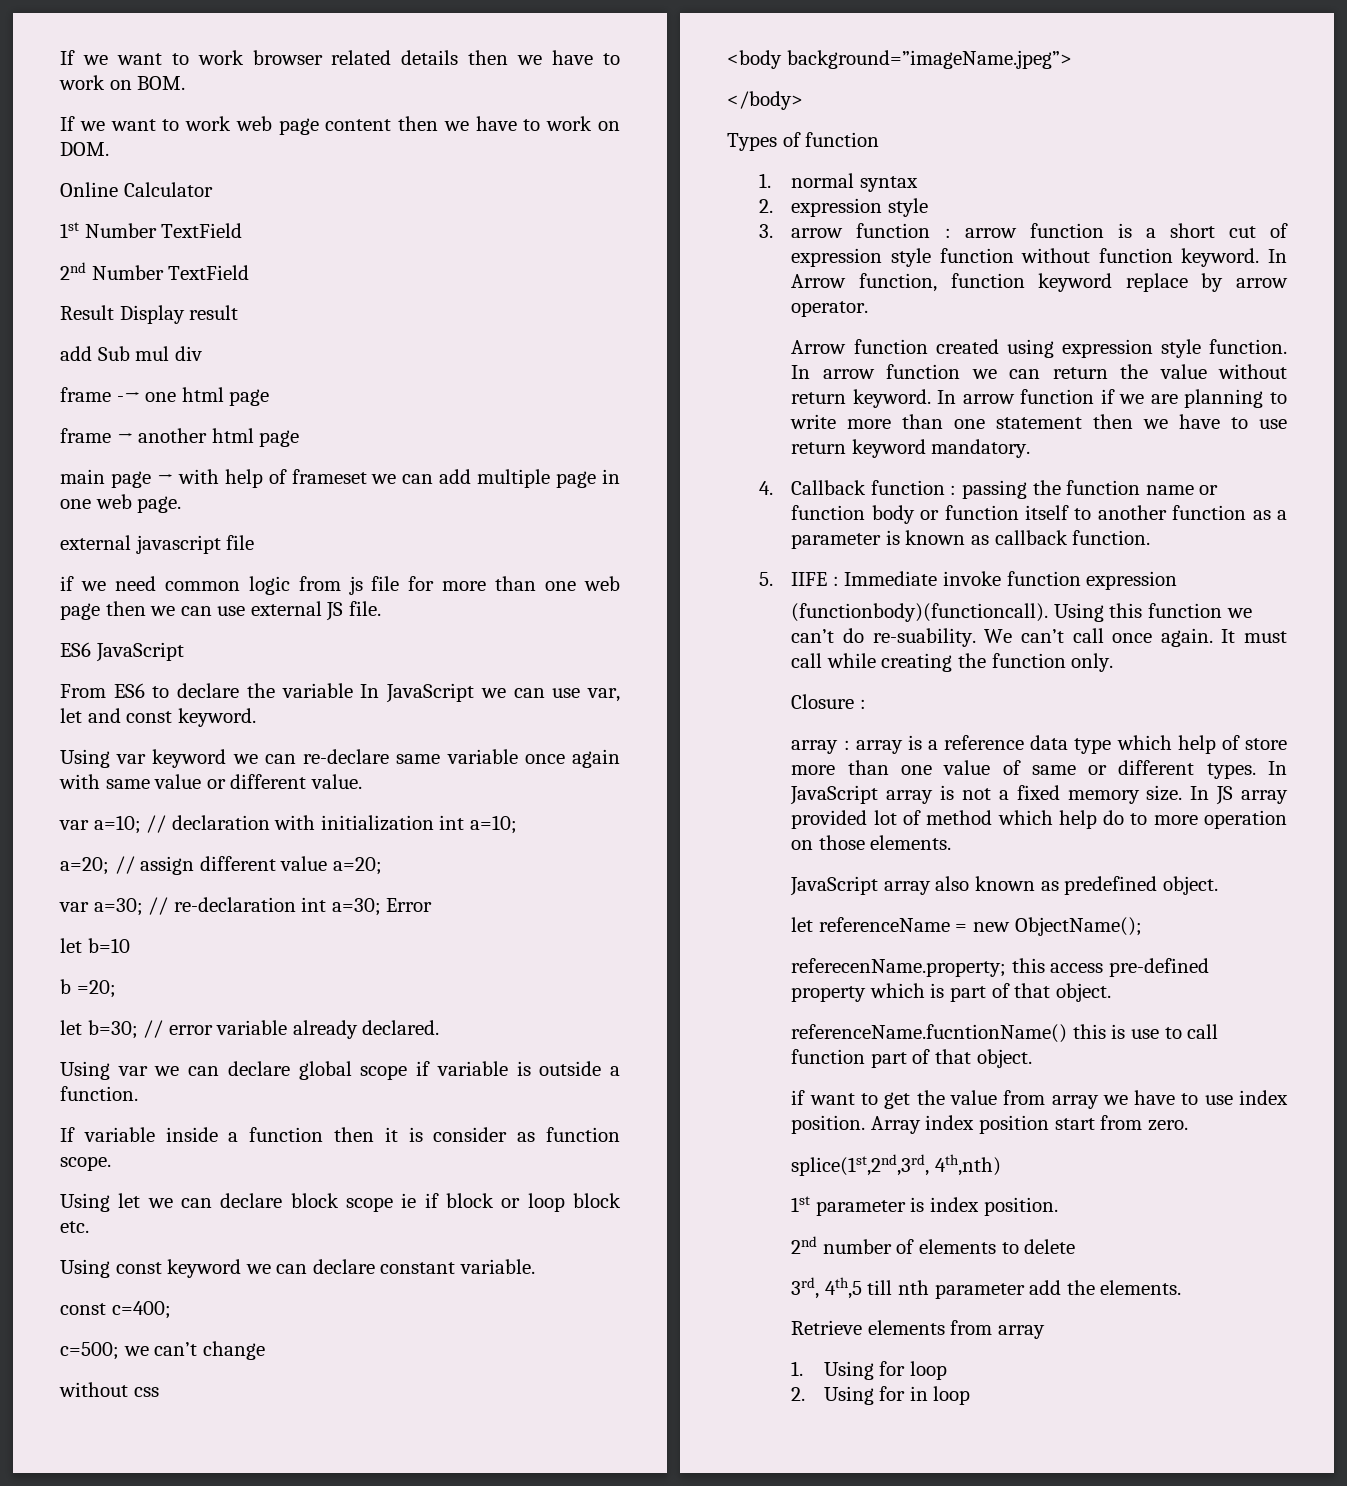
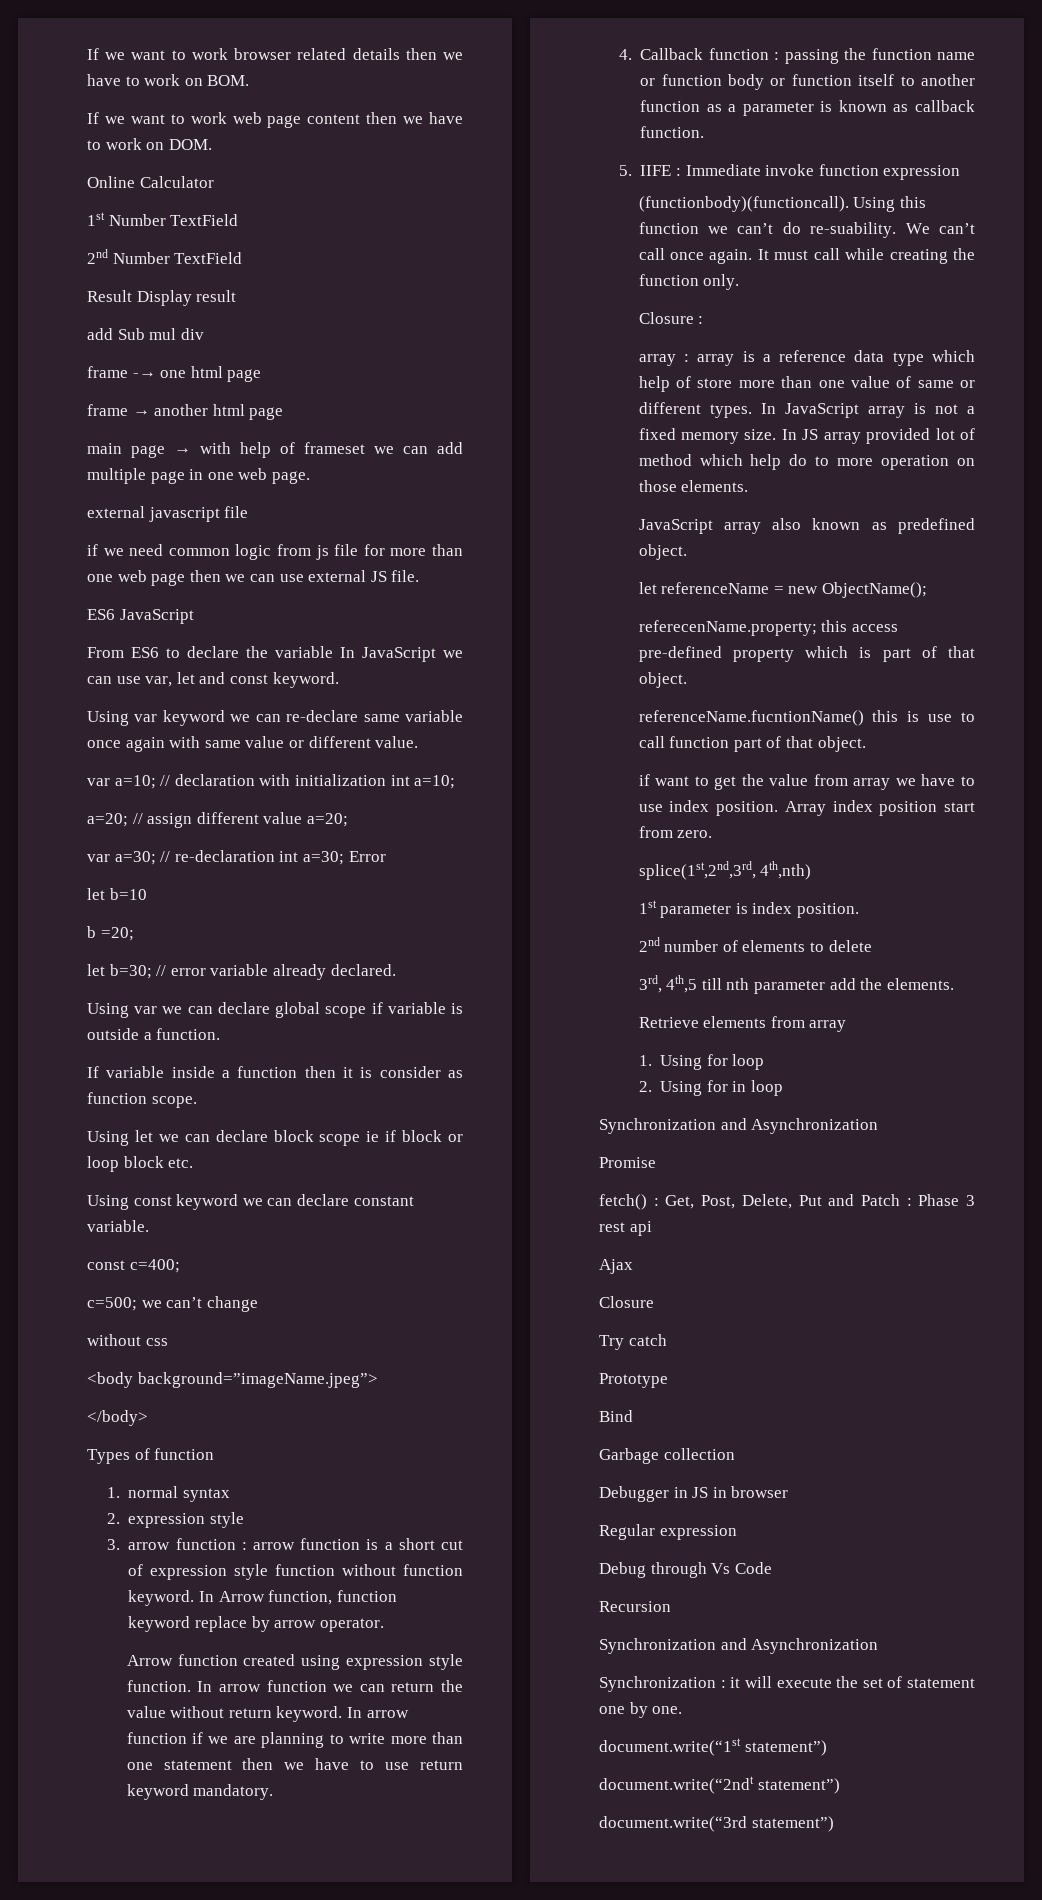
  2. Using for in loop
+ Synchronization and Asynchronization
+ Promise
+ fetch() : Get, Post, Delete, Put and Patch : Phase 3 rest api
+ Ajax
+ Closure
+ Try catch
+ Prototype
+ Bind
+ Garbage collection
+ Debugger in JS in browser
+ Regular expression
+ Debug through Vs Code
+ Recursion
+ Synchronization and Asynchronization
+ Synchronization : it will execute the set of statement one by one.
+ document.write(“1st statement”)
+ document.write(“2ndt statement”)
+ document.write(“3rd statement”)

